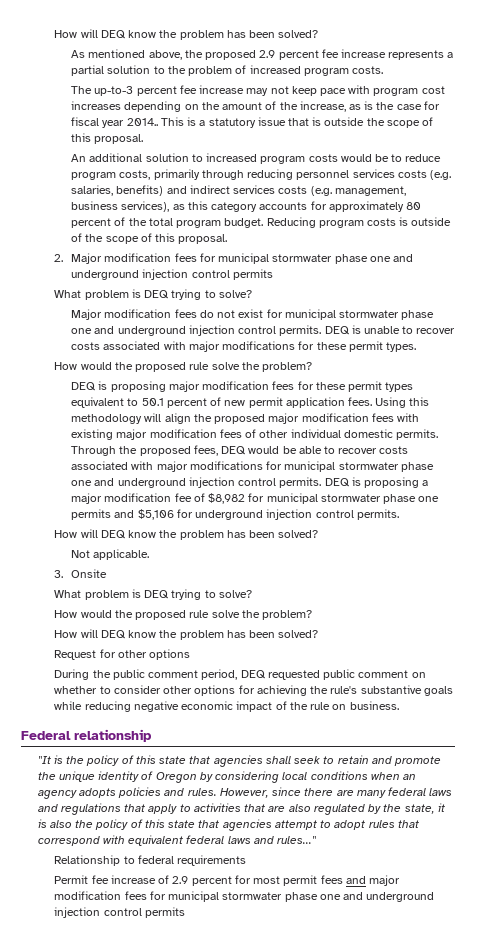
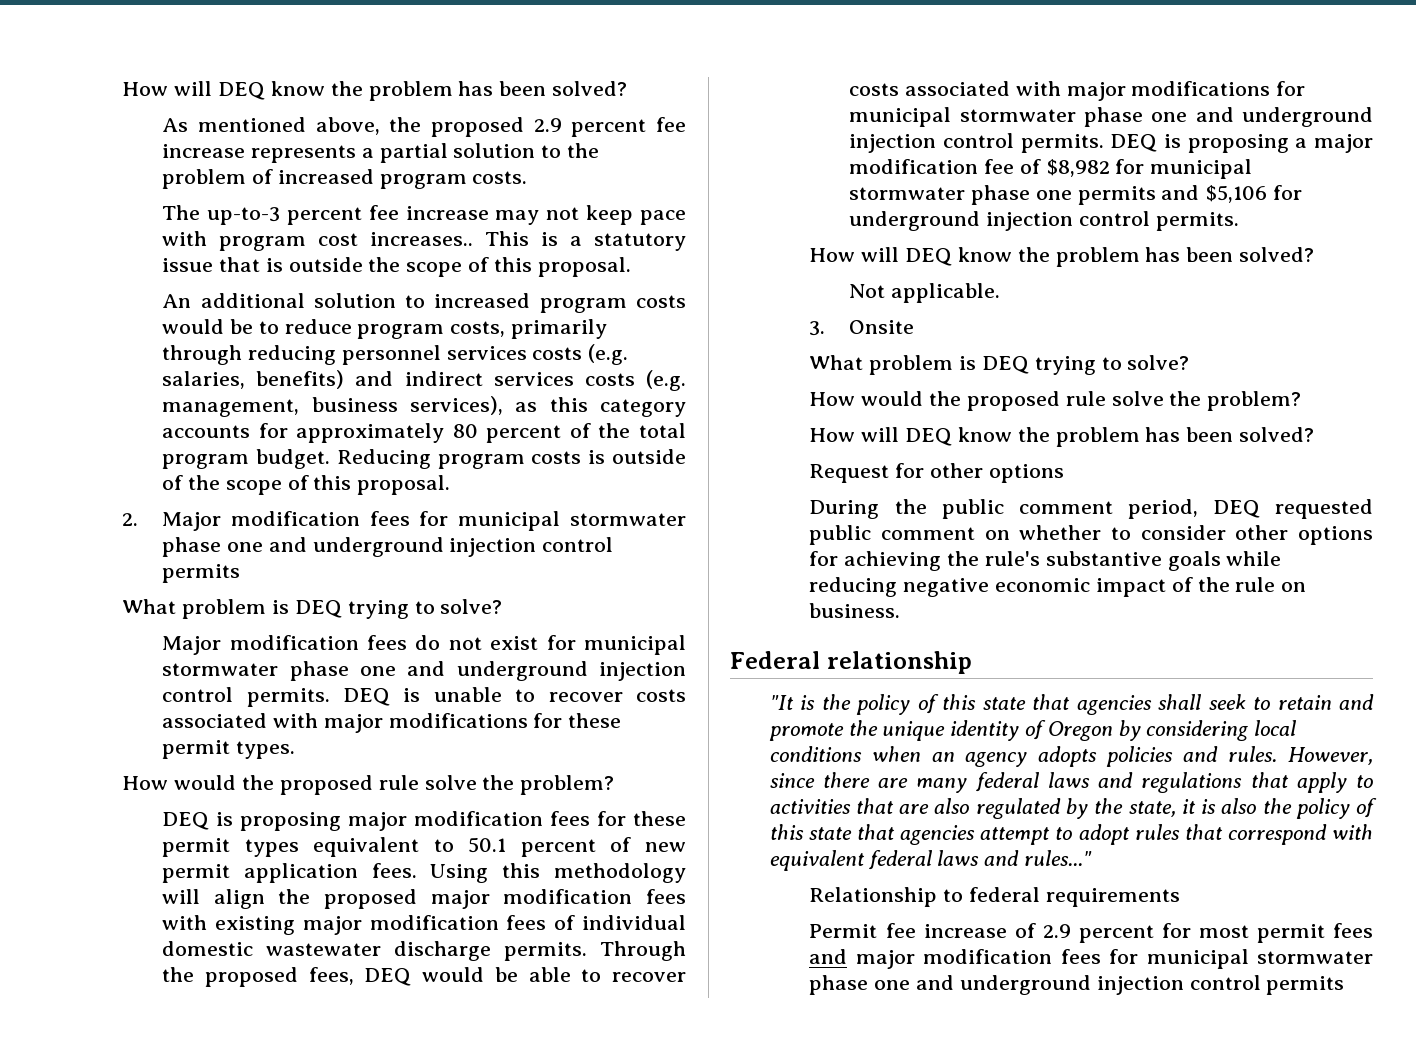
- The up-to-3 percent fee increase may not keep pace with program cost increases depending on the amount of the increase, as is the case for fiscal year 2014..
+ The up-to-3 percent fee increase may not keep pace with program cost increases..
- Using this methodology will align the proposed major modification fees with existing major modification fees of other individual domestic permits.
+ Using this methodology will align the proposed major modification fees with existing major modification fees of individual domestic wastewater discharge permits.

